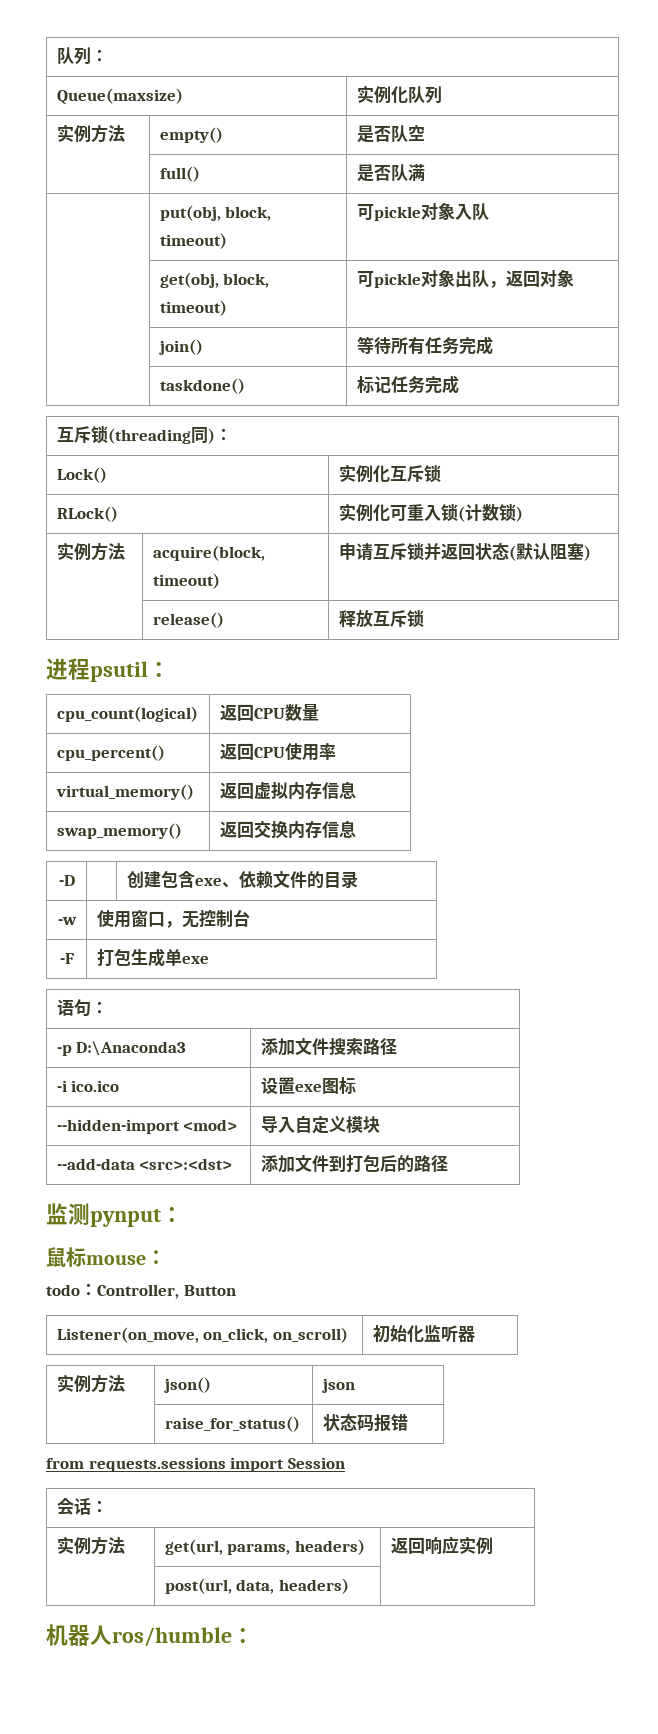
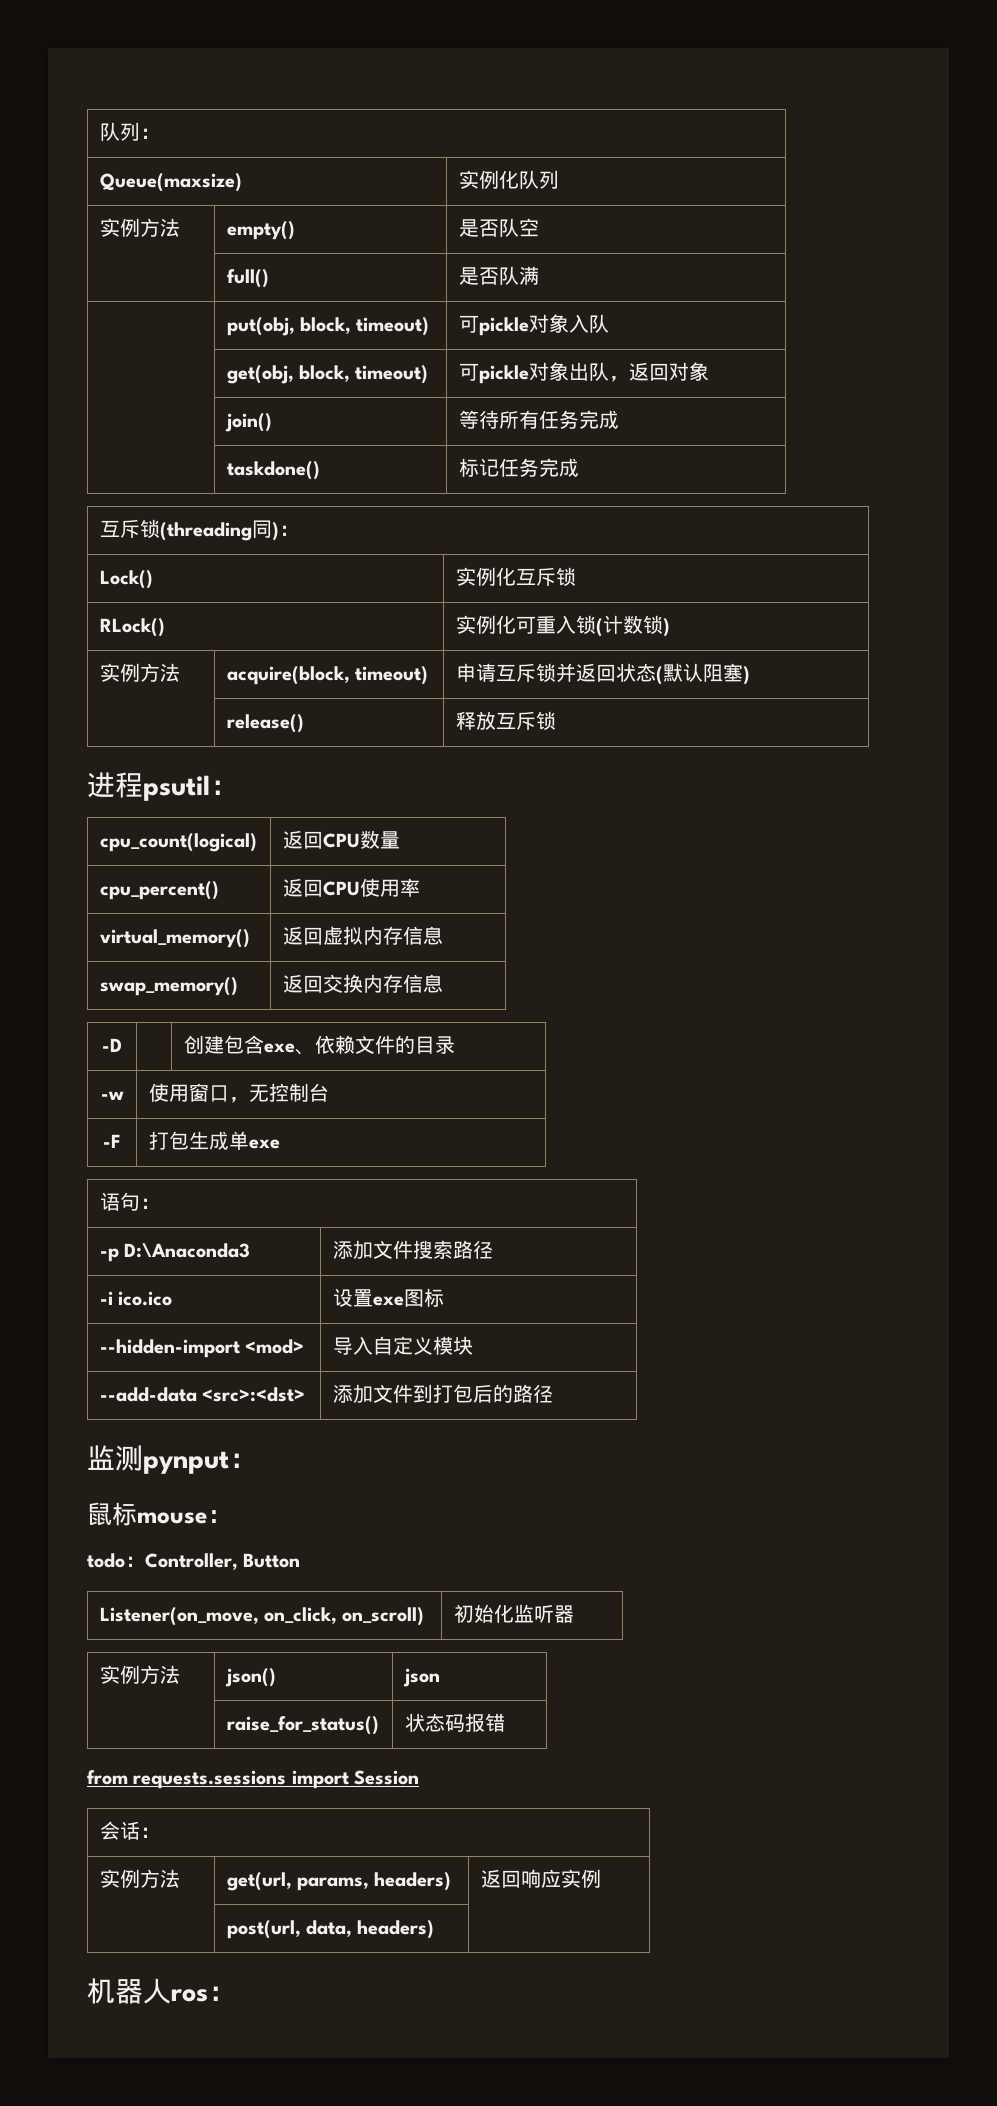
- 机器人ros/humble：
+ 机器人ros：

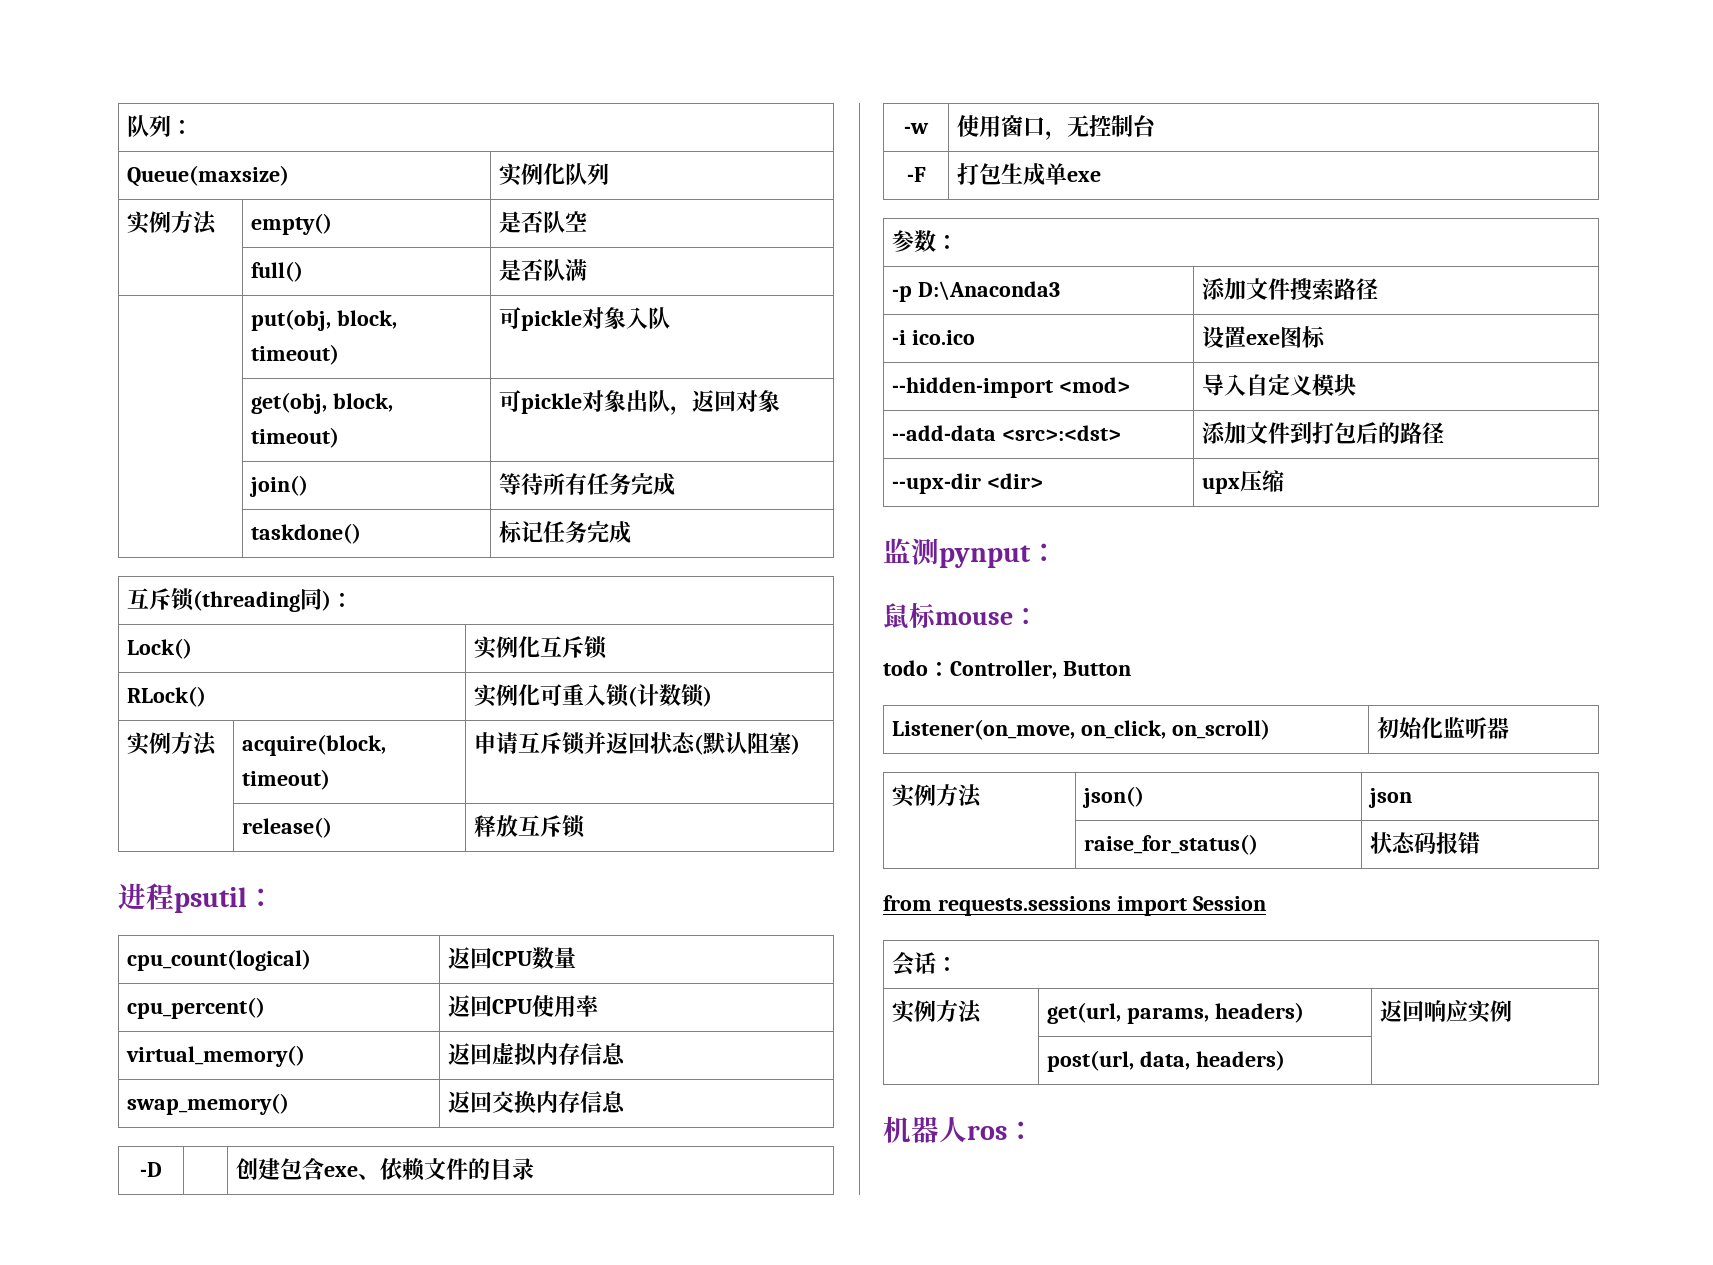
- 语句：
+ 参数：
+ --upx-dir <dir> | upx压缩

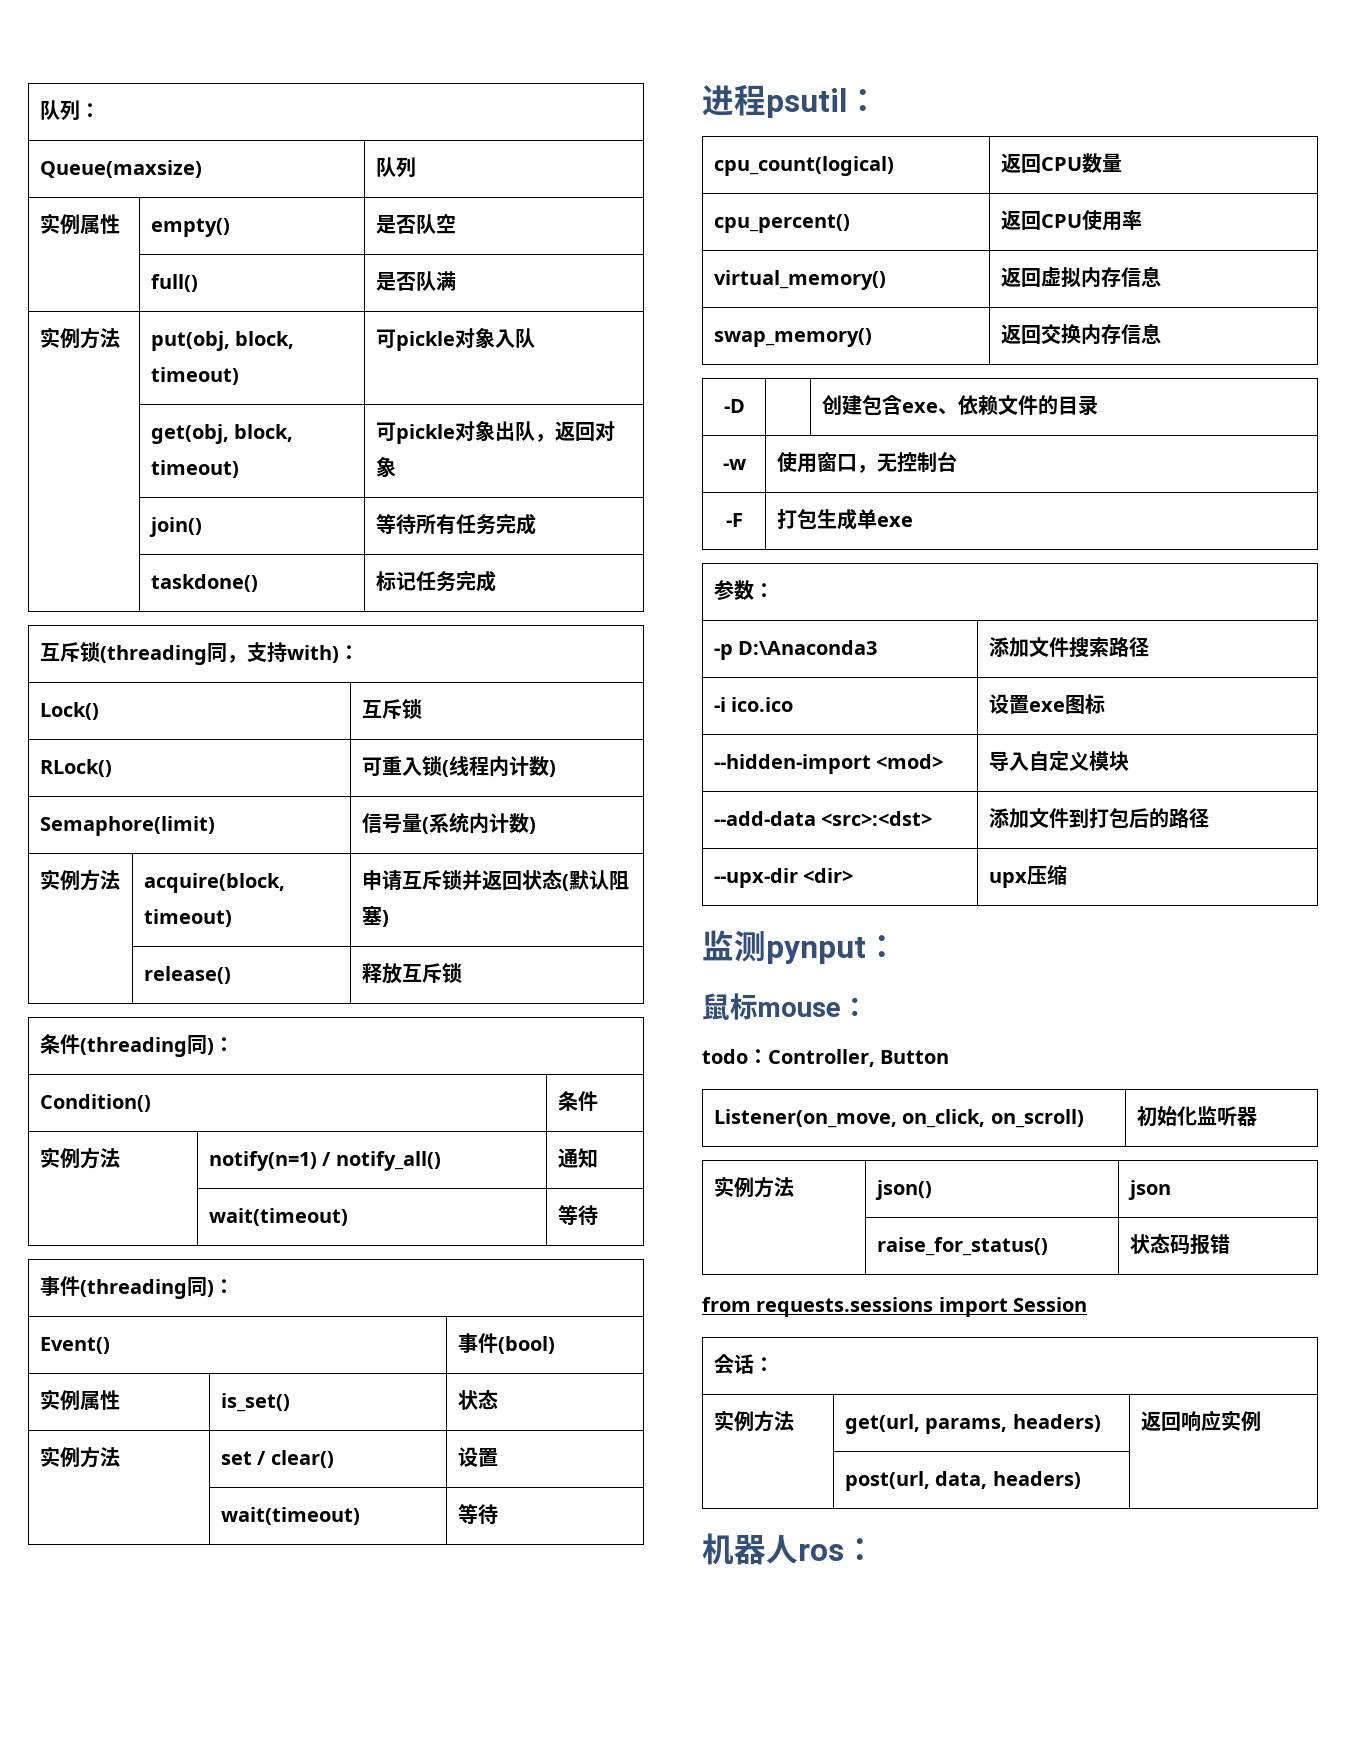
- Queue(maxsize) | 实例化队列
+ Queue(maxsize) | 队列
- 实例方法 | empty() | 是否队空
+ 实例属性 | empty() | 是否队空
- | put(obj, block, timeout) | 可pickle对象入队
+ 实例方法 | put(obj, block, timeout) | 可pickle对象入队
- 互斥锁(threading同)：
+ 互斥锁(threading同，支持with)：
- Lock() | 实例化互斥锁
+ Lock() | 互斥锁
- RLock() | 实例化可重入锁(计数锁)
+ RLock() | 可重入锁(线程内计数)
+ Semaphore(limit) | 信号量(系统内计数)
+ 条件(threading同)：
+ Condition() | 条件
+ 实例方法 | notify(n=1) / notify_all() | 通知
+ | wait(timeout) | 等待
+ 事件(threading同)：
+ Event() | 事件(bool)
+ 实例属性 | is_set() | 状态
+ 实例方法 | set / clear() | 设置
+ | wait(timeout) | 等待

